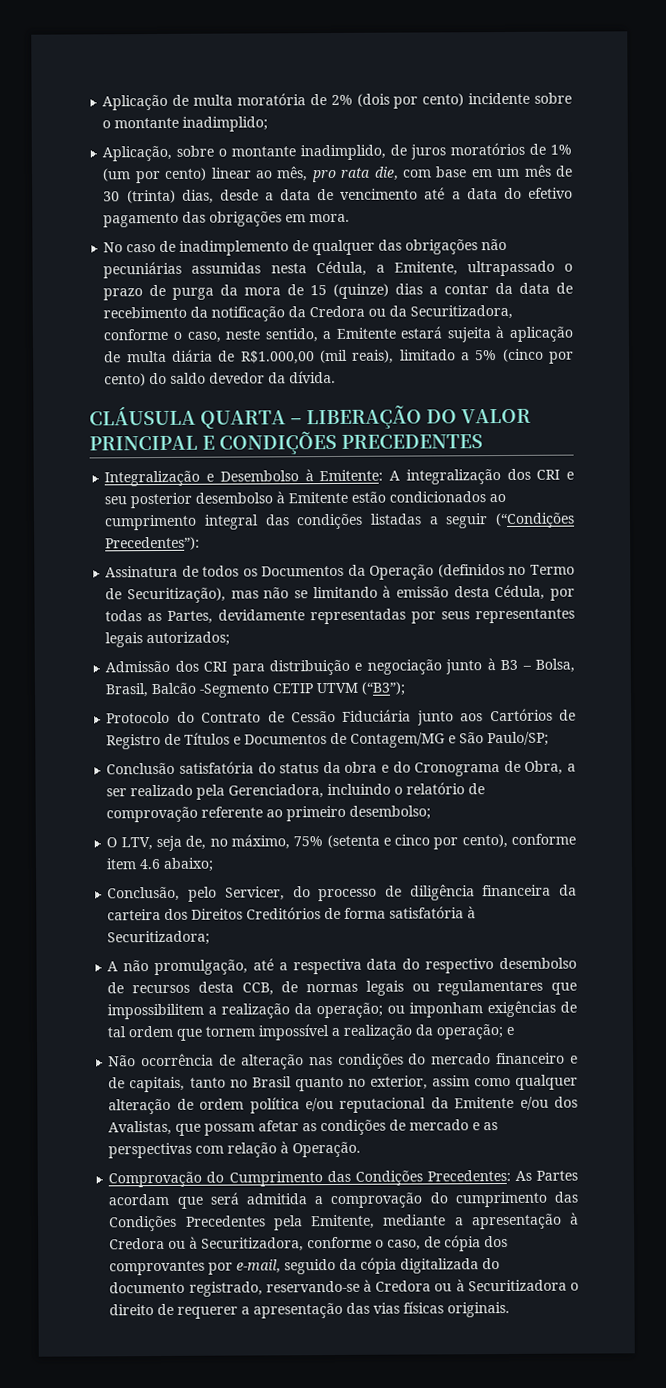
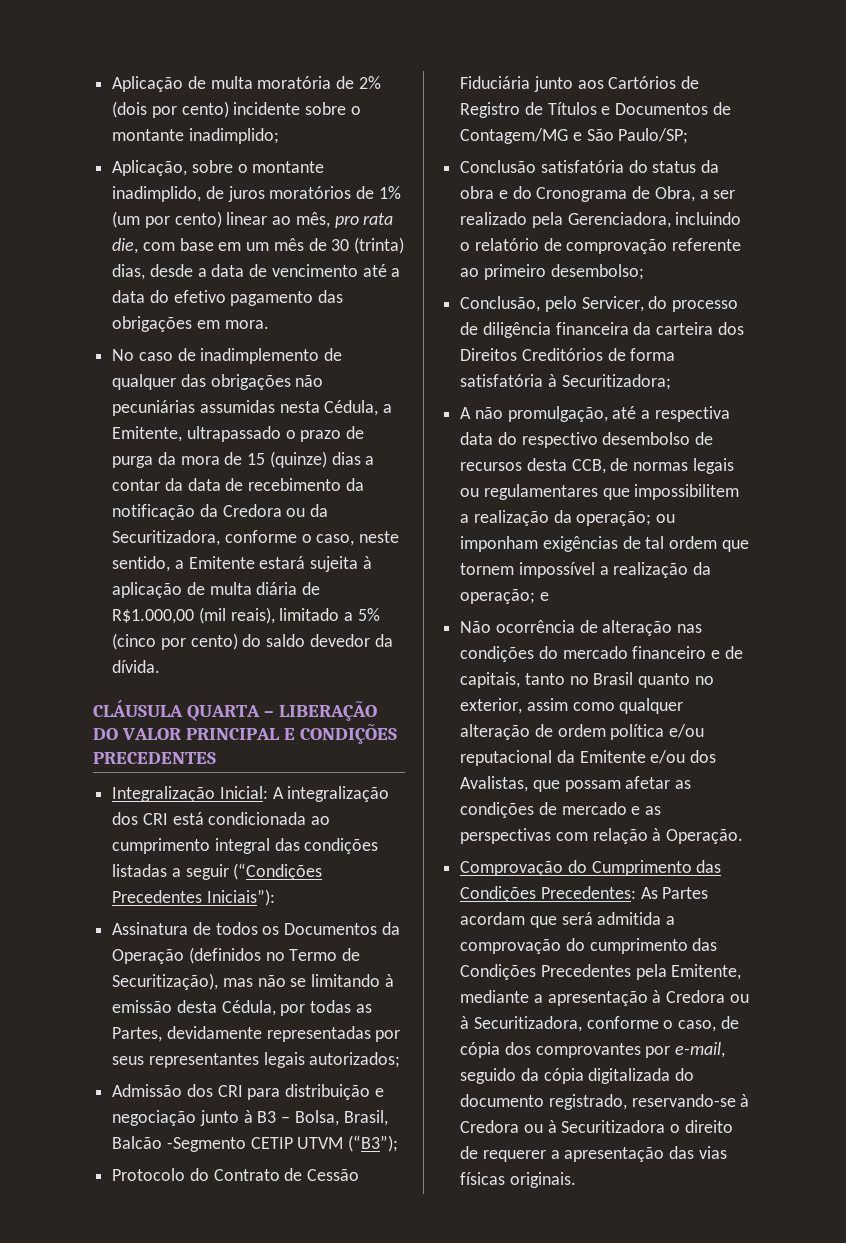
- Integralização e Desembolso à Emitente: A integralização dos CRI e seu posterior desembolso à Emitente estão condicionados ao cumprimento integral das condições listadas a seguir (“Condições Precedentes”):
+ Integralização Inicial: A integralização dos CRI está condicionada ao cumprimento integral das condições listadas a seguir (“Condições Precedentes Iniciais”):
- O LTV, seja de, no máximo, 75% (setenta e cinco por cento), conforme item 4.6 abaixo;

